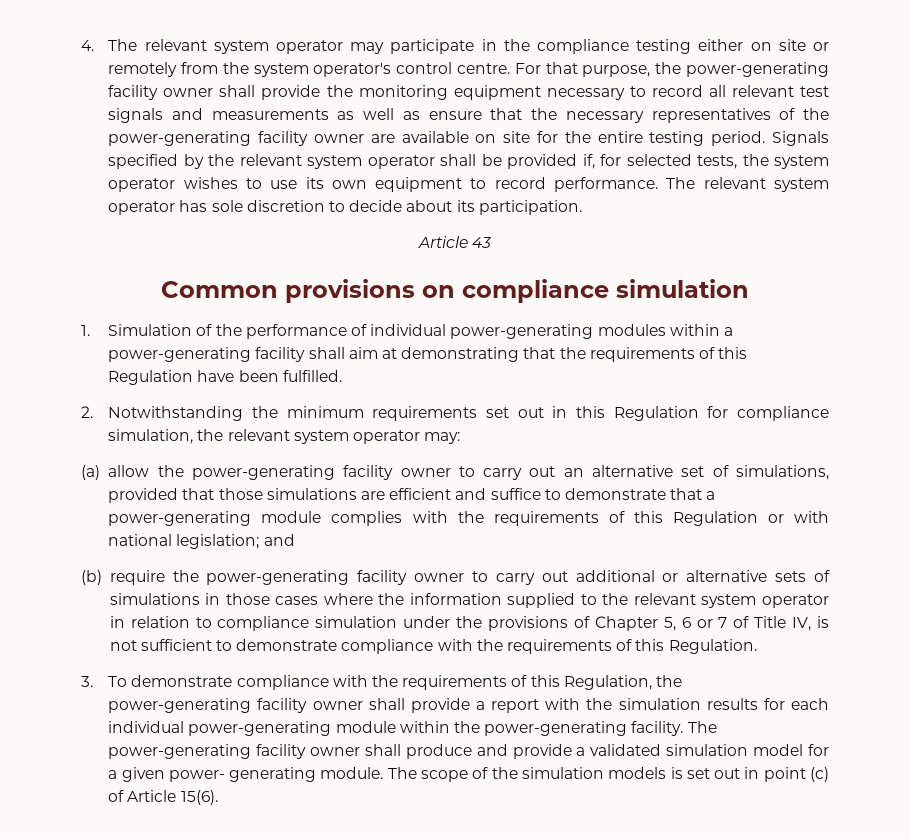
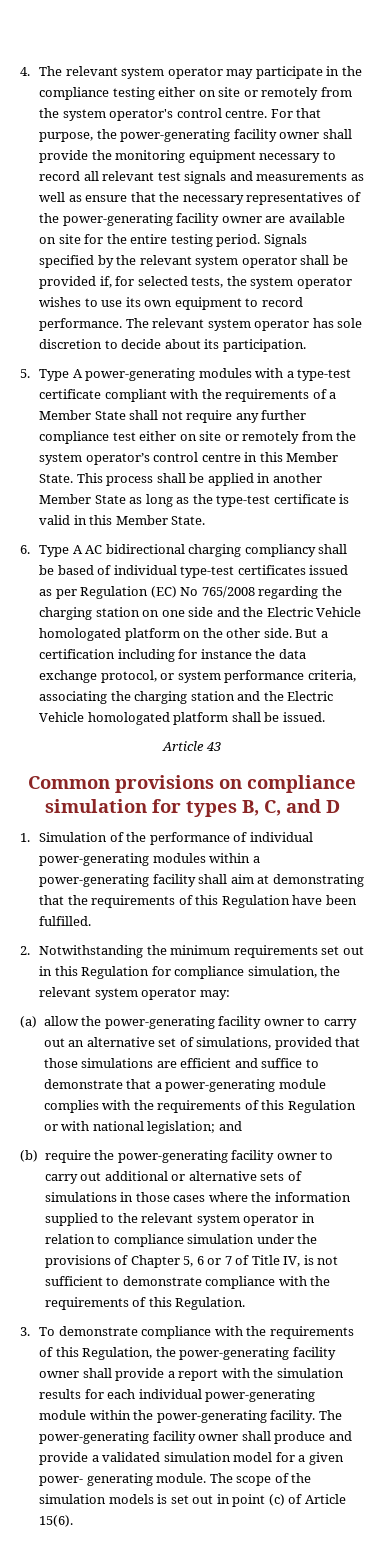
+ 5. Type A power-generating modules with a type-test certificate compliant with the requirements of a Member State shall not require any further compliance test either on site or remotely from the system operator’s control centre in this Member State. This process shall be applied in another Member State as long as the type-test certificate is valid in this Member State.
+ 6. Type A AC bidirectional charging compliancy shall be based of individual type-test certificates issued as per Regulation (EC) No 765/2008 regarding the charging station on one side and the Electric Vehicle homologated platform on the other side. But a certification including for instance the data exchange protocol, or system performance criteria, associating the charging station and the Electric Vehicle homologated platform shall be issued.
- Common provisions on compliance simulation
+ Common provisions on compliance simulation for types B, C, and D

